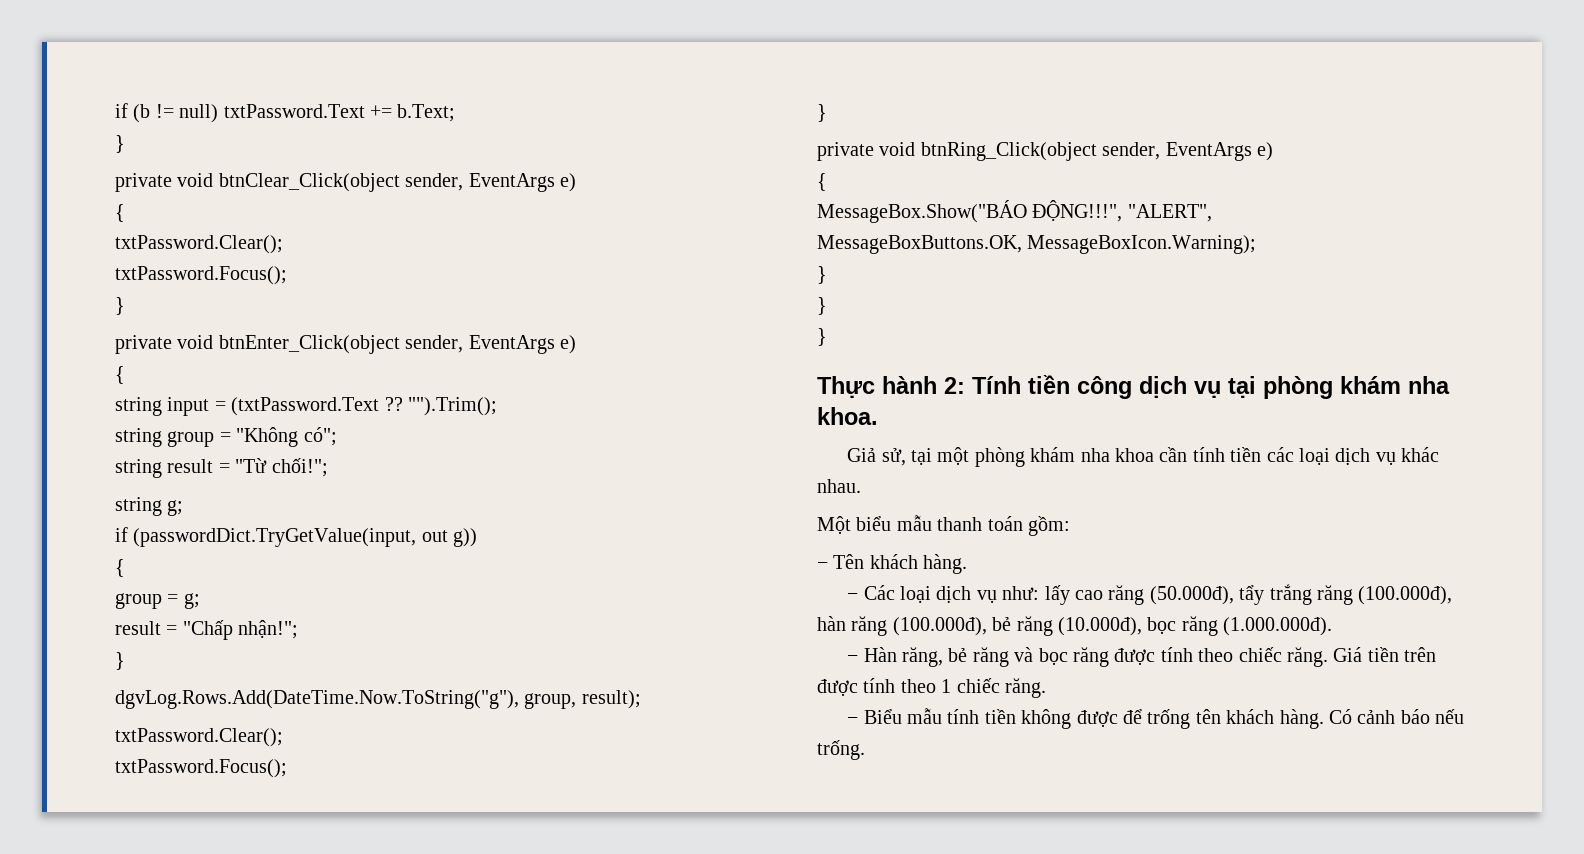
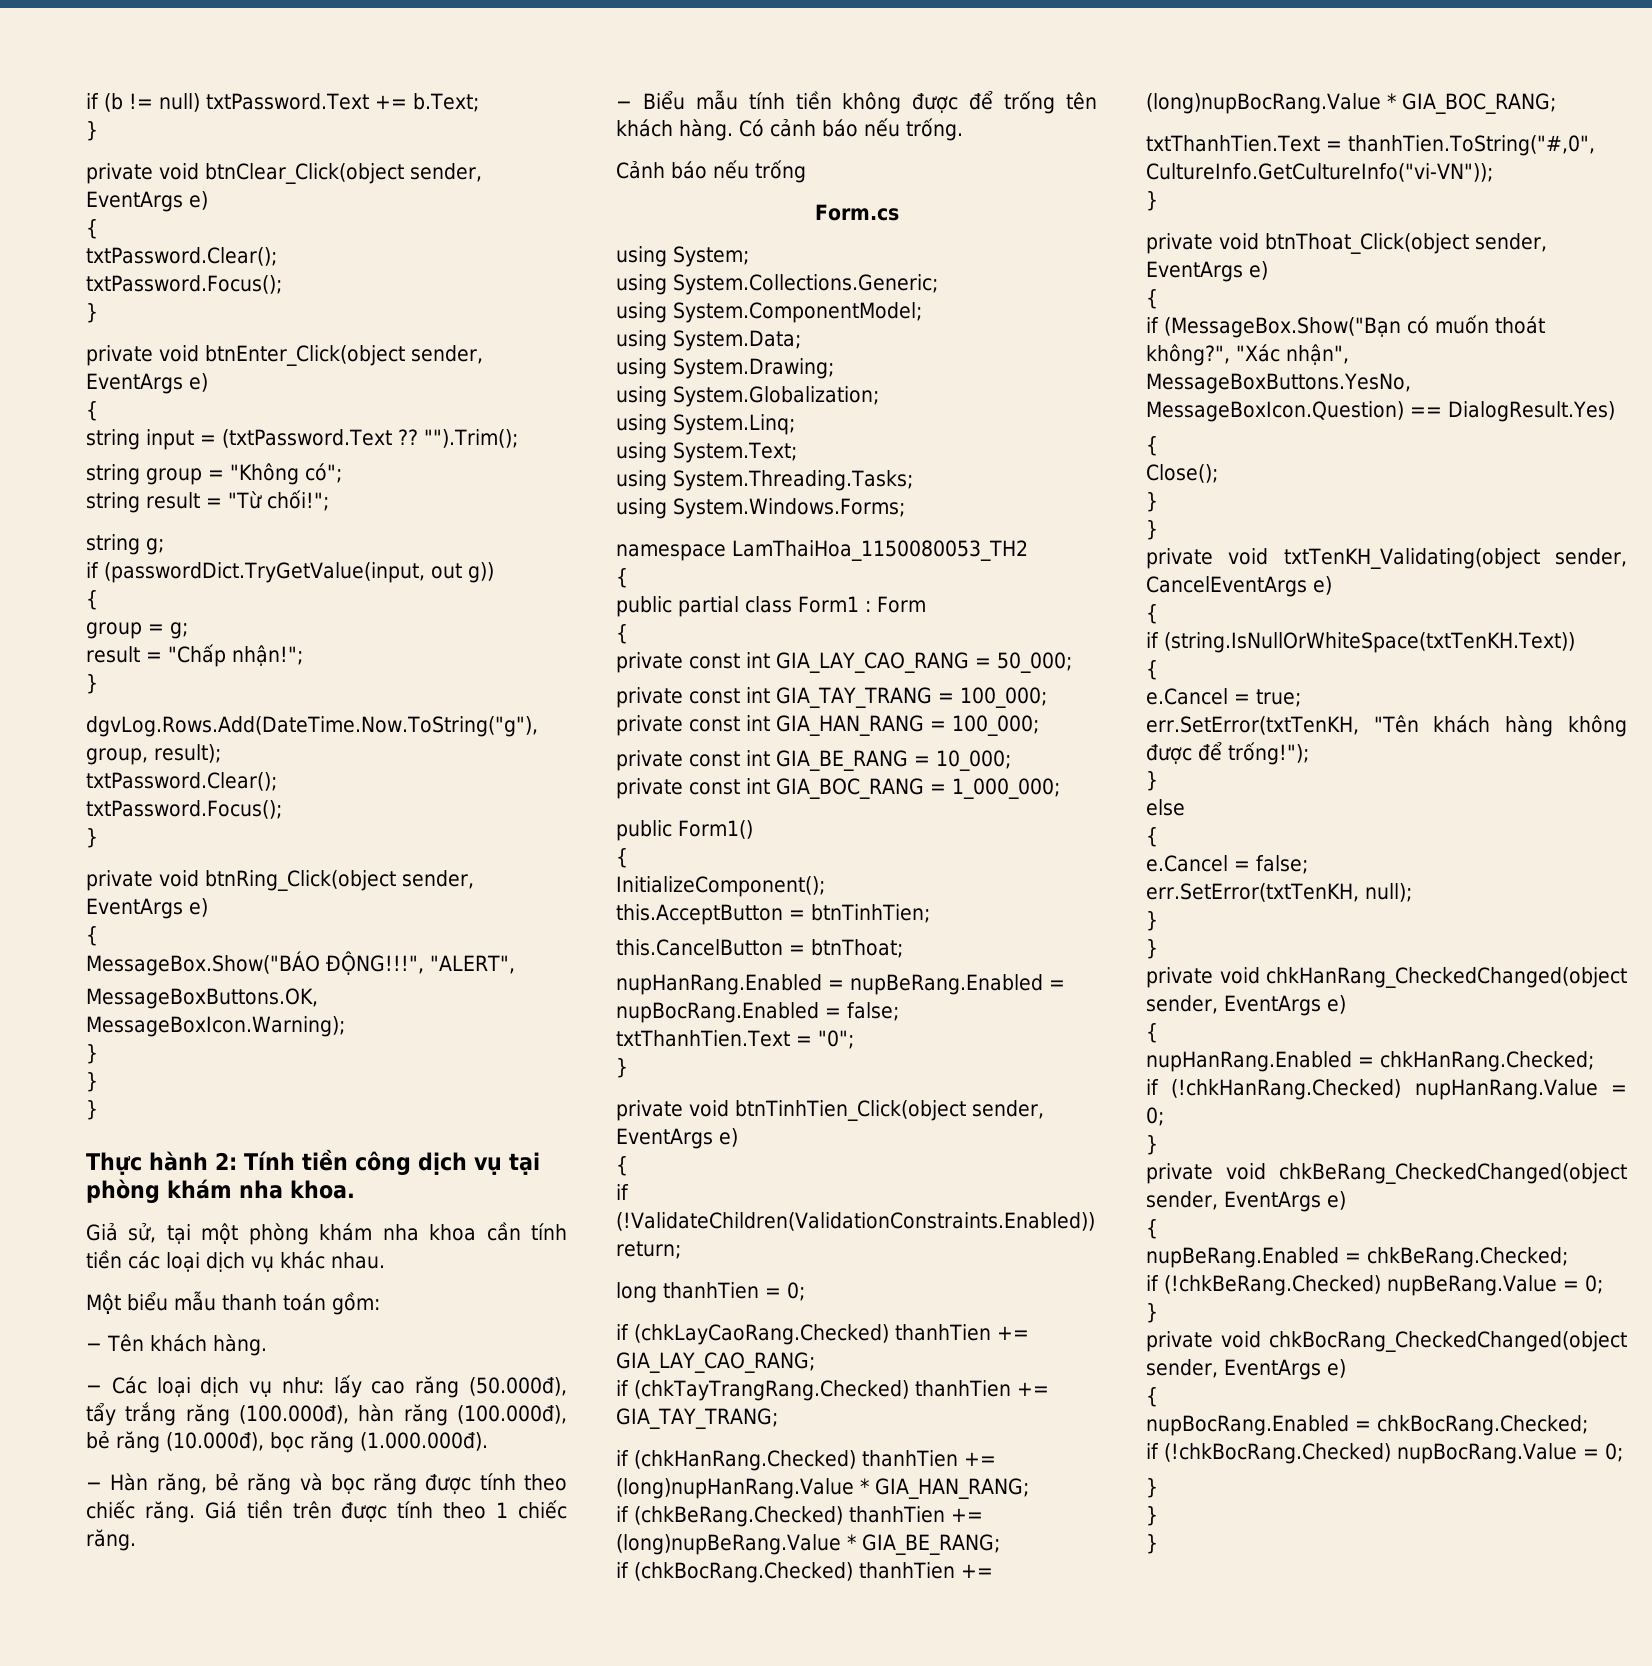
+ Cảnh báo nếu trống
+ Form.cs
+ using System;
+ using System.Collections.Generic;
+ using System.ComponentModel;
+ using System.Data;
+ using System.Drawing;
+ using System.Globalization;
+ using System.Linq;
+ using System.Text;
+ using System.Threading.Tasks;
+ using System.Windows.Forms;
+ namespace LamThaiHoa_1150080053_TH2
+ {
+ public partial class Form1 : Form
+ {
+ private const int GIA_LAY_CAO_RANG = 50_000;
+ private const int GIA_TAY_TRANG = 100_000; private const int GIA_HAN_RANG = 100_000;
+ private const int GIA_BE_RANG = 10_000;
+ private const int GIA_BOC_RANG = 1_000_000;
+ public Form1()
+ {
+ InitializeComponent();
+ this.AcceptButton = btnTinhTien;
+ this.CancelButton = btnThoat;
+ nupHanRang.Enabled = nupBeRang.Enabled = nupBocRang.Enabled = false;
+ txtThanhTien.Text = "0";
+ }
+ private void btnTinhTien_Click(object sender, EventArgs e)
+ {
+ if (!ValidateChildren(ValidationConstraints.Enabled)) return;
+ long thanhTien = 0;
+ if (chkLayCaoRang.Checked) thanhTien += GIA_LAY_CAO_RANG;
+ if (chkTayTrangRang.Checked) thanhTien += GIA_TAY_TRANG;
+ if (chkHanRang.Checked) thanhTien += (long)nupHanRang.Value * GIA_HAN_RANG;
+ if (chkBeRang.Checked) thanhTien += (long)nupBeRang.Value * GIA_BE_RANG;
+ if (chkBocRang.Checked) thanhTien += (long)nupBocRang.Value * GIA_BOC_RANG;
+ txtThanhTien.Text = thanhTien.ToString("#,0", CultureInfo.GetCultureInfo("vi-VN"));
+ }
+ private void btnThoat_Click(object sender, EventArgs e)
+ {
+ if (MessageBox.Show("Bạn có muốn thoát không?", "Xác nhận",
+ MessageBoxButtons.YesNo, MessageBoxIcon.Question) == DialogResult.Yes)
+ {
+ Close();
+ }
+ }
+ private void txtTenKH_Validating(object sender, CancelEventArgs e)
+ {
+ if (string.IsNullOrWhiteSpace(txtTenKH.Text))
+ {
+ e.Cancel = true;
+ err.SetError(txtTenKH, "Tên khách hàng không được để trống!");
+ }
+ else
+ {
+ e.Cancel = false;
+ err.SetError(txtTenKH, null);
+ }
+ }
+ private void chkHanRang_CheckedChanged(object sender, EventArgs e)
+ {
+ nupHanRang.Enabled = chkHanRang.Checked;
+ if (!chkHanRang.Checked) nupHanRang.Value = 0;
+ }
+ private void chkBeRang_CheckedChanged(object sender, EventArgs e)
+ {
+ nupBeRang.Enabled = chkBeRang.Checked;
+ if (!chkBeRang.Checked) nupBeRang.Value = 0;
+ }
+ private void chkBocRang_CheckedChanged(object sender, EventArgs e)
+ {
+ nupBocRang.Enabled = chkBocRang.Checked;
+ if (!chkBocRang.Checked) nupBocRang.Value = 0;
+ }
+ }
+ }

